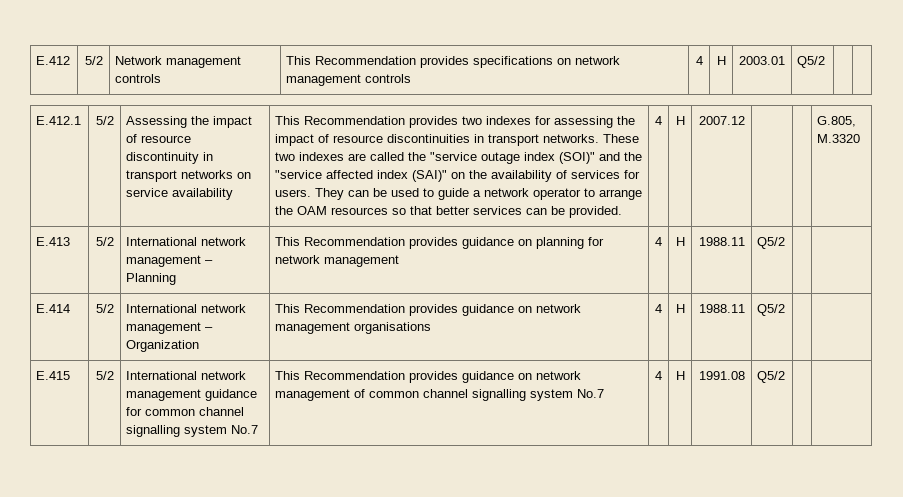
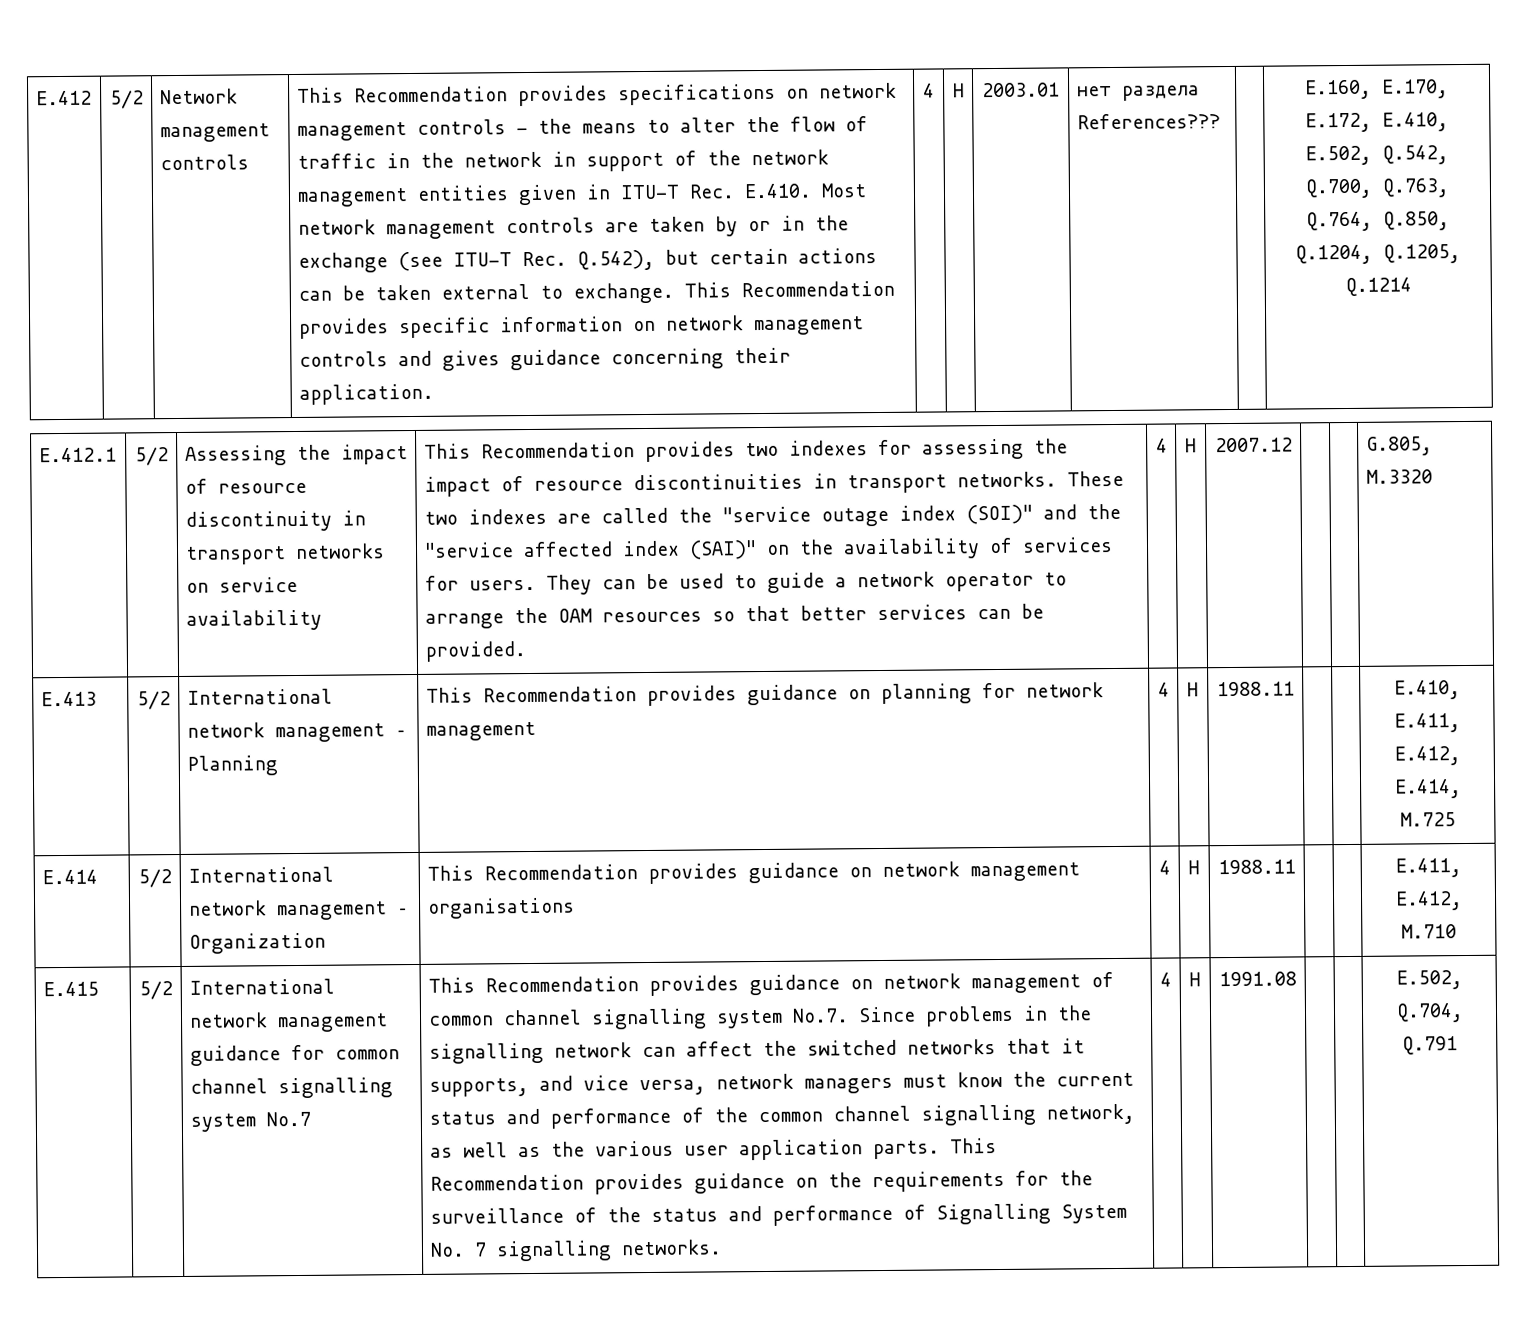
- This Recommendation provides specifications on network management controls | 4 | H | 2003.01 | Q5/2
+ This Recommendation provides specifications on network management controls - the means to alter the flow of traffic in the network in support of the network management entities given in ITU-T Rec. E.410. Most network management controls are taken by or in the exchange (see ITU-T Rec. Q.542), but certain actions can be taken external to exchange. This Recommendation provides specific information on network management controls and gives guidance concerning their application. | 4 | H | 2003.01 | нет раздела References??? | | E.160, E.170, E.172, E.410, E.502, Q.542, Q.700, Q.763, Q.764, Q.850, Q.1204, Q.1205, Q.1214
- E.413 | 5/2 | International network management – Planning | This Recommendation provides guidance on planning for network management | 4 | H | 1988.11 | Q5/2 | |
+ E.413 | 5/2 | International network management – Planning | This Recommendation provides guidance on planning for network management | 4 | H | 1988.11 | | | E.410, E.411, E.412, E.414, M.725
- E.414 | 5/2 | International network management – Organization | This Recommendation provides guidance on network management organisations | 4 | H | 1988.11 | Q5/2 | |
+ E.414 | 5/2 | International network management – Organization | This Recommendation provides guidance on network management organisations | 4 | H | 1988.11 | | | E.411, E.412, M.710
- This Recommendation provides guidance on network management of common channel signalling system No.7
+ This Recommendation provides guidance on network management of common channel signalling system No.7. Since problems in the signalling network can affect the switched networks that it supports, and vice versa, network managers must know the current status and performance of the common channel signalling network, as well as the various user application parts. This Recommendation provides guidance on the requirements for the surveillance of the status and performance of Signalling System No. 7 signalling networks.
- 1991.08 | Q5/2
+ 1991.08 | | | E.502, Q.704, Q.791

